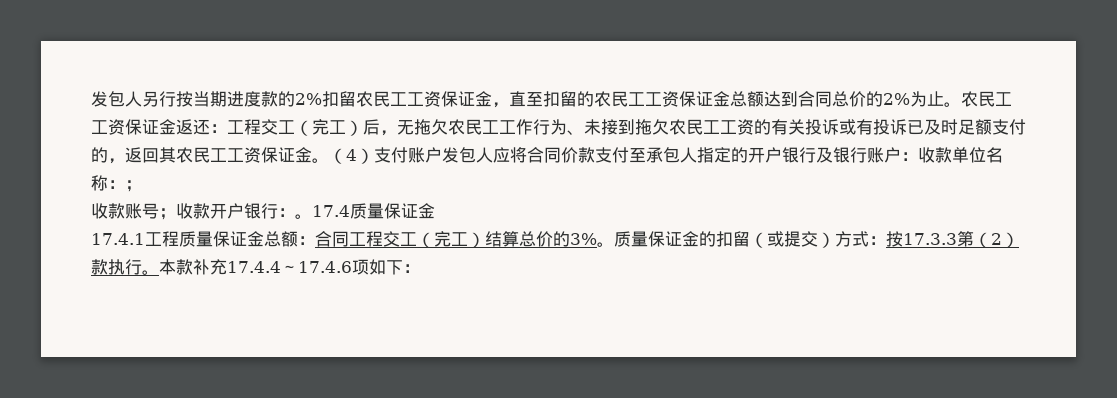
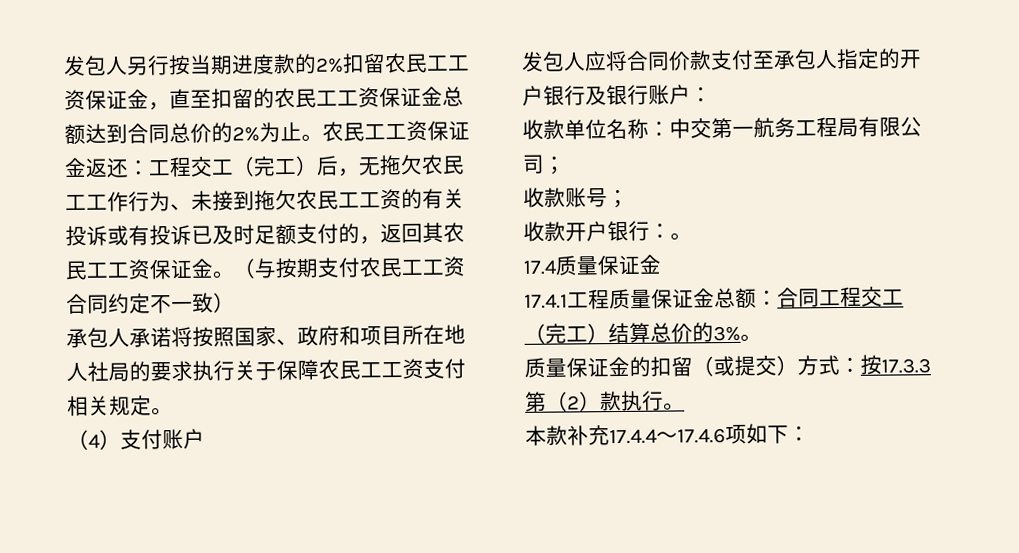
- （4）支付账户发包人应将合同价款支付至承包人指定的开户银行及银行账户：收款单位名称：；
+ （与按期支付农民工工资合同约定不一致）
+ 承包人承诺将按照国家、政府和项目所在地人社局的要求执行关于保障农民工工资支付相关规定。
+ （4）支付账户
+ 发包人应将合同价款支付至承包人指定的开户银行及银行账户：
+ 收款单位名称：中交第一航务工程局有限公司；
- 收款账号；收款开户银行：。17.4质量保证金
+ 收款账号；
+ 收款开户银行：。
+ 17.4质量保证金
- 17.4.1工程质量保证金总额：合同工程交工（完工）结算总价的3%。质量保证金的扣留（或提交）方式：按17.3.3第（2）款执行。本款补充17.4.4～17.4.6项如下：
+ 17.4.1工程质量保证金总额：合同工程交工（完工）结算总价的3%。
+ 质量保证金的扣留（或提交）方式：按17.3.3第（2）款执行。
+ 本款补充17.4.4～17.4.6项如下：

